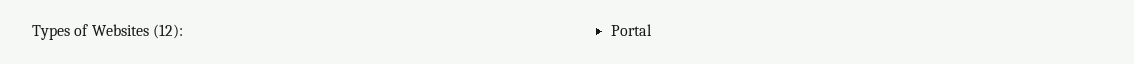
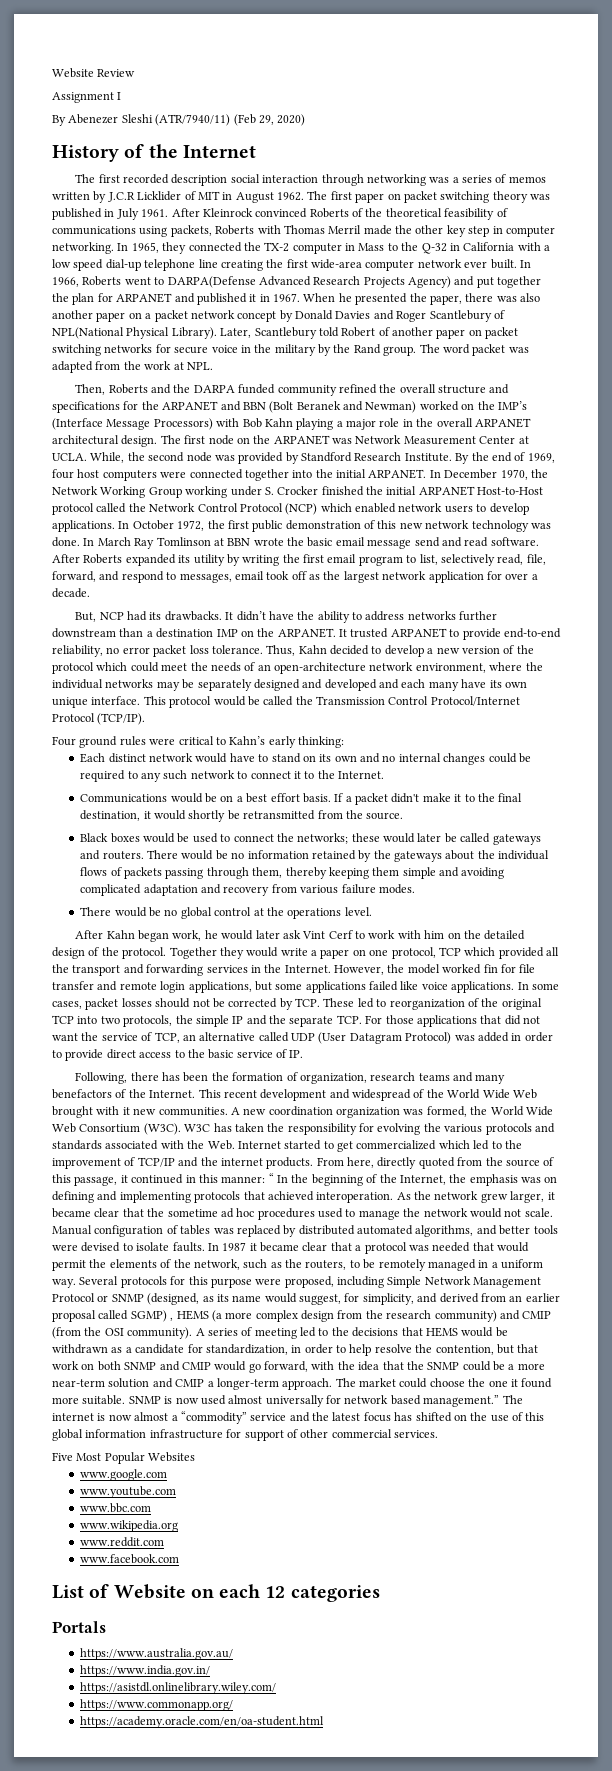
- Types of Websites (12):
- Portal
+ Website Review
+ Assignment I
+ By Abenezer Sleshi (ATR/7940/11) (Feb 29, 2020)
+ History of the Internet
+ The first recorded description social interaction through networking was a series of memos written by J.C.R Licklider of MIT in August 1962. The first paper on packet switching theory was published in July 1961. After Kleinrock convinced Roberts of the theoretical feasibility of communications using packets, Roberts with Thomas Merril made the other key step in computer networking. In 1965, they connected the TX-2 computer in Mass to the Q-32 in California with a low speed dial-up telephone line creating the first wide-area computer network ever built. In 1966, Roberts went to DARPA(Defense Advanced Research Projects Agency) and put together the plan for ARPANET and published it in 1967. When he presented the paper, there was also another paper on a packet network concept by Donald Davies and Roger Scantlebury of NPL(National Physical Library). Later, Scantlebury told Robert of another paper on packet switching networks for secure voice in the military by the Rand group. The word packet was adapted from the work at NPL.
+ Then, Roberts and the DARPA funded community refined the overall structure and specifications for the ARPANET and BBN (Bolt Beranek and Newman) worked on the IMP’s (Interface Message Processors) with Bob Kahn playing a major role in the overall ARPANET architectural design. The first node on the ARPANET was Network Measurement Center at UCLA. While, the second node was provided by Standford Research Institute. By the end of 1969, four host computers were connected together into the initial ARPANET. In December 1970, the Network Working Group working under S. Crocker finished the initial ARPANET Host-to-Host protocol called the Network Control Protocol (NCP) which enabled network users to develop applications. In October 1972, the first public demonstration of this new network technology was done. In March Ray Tomlinson at BBN wrote the basic email message send and read software. After Roberts expanded its utility by writing the first email program to list, selectively read, file, forward, and respond to messages, email took off as the largest network application for over a decade.
+ But, NCP had its drawbacks. It didn’t have the ability to address networks further downstream than a destination IMP on the ARPANET. It trusted ARPANET to provide end-to-end reliability, no error packet loss tolerance. Thus, Kahn decided to develop a new version of the protocol which could meet the needs of an open-architecture network environment, where the individual networks may be separately designed and developed and each many have its own unique interface. This protocol would be called the Transmission Control Protocol/Internet Protocol (TCP/IP).
+ Four ground rules were critical to Kahn’s early thinking:
+ Each distinct network would have to stand on its own and no internal changes could be required to any such network to connect it to the Internet.
+ Communications would be on a best effort basis. If a packet didn't make it to the final destination, it would shortly be retransmitted from the source.
+ Black boxes would be used to connect the networks; these would later be called gateways and routers. There would be no information retained by the gateways about the individual flows of packets passing through them, thereby keeping them simple and avoiding complicated adaptation and recovery from various failure modes.
+ There would be no global control at the operations level.
+ After Kahn began work, he would later ask Vint Cerf to work with him on the detailed design of the protocol. Together they would write a paper on one protocol, TCP which provided all the transport and forwarding services in the Internet. However, the model worked fin for file transfer and remote login applications, but some applications failed like voice applications. In some cases, packet losses should not be corrected by TCP. These led to reorganization of the original TCP into two protocols, the simple IP and the separate TCP. For those applications that did not want the service of TCP, an alternative called UDP (User Datagram Protocol) was added in order to provide direct access to the basic service of IP.
+ Following, there has been the formation of organization, research teams and many benefactors of the Internet. This recent development and widespread of the World Wide Web brought with it new communities. A new coordination organization was formed, the World Wide Web Consortium (W3C). W3C has taken the responsibility for evolving the various protocols and standards associated with the Web. Internet started to get commercialized which led to the improvement of TCP/IP and the internet products. From here, directly quoted from the source of this passage, it continued in this manner: “ In the beginning of the Internet, the emphasis was on defining and implementing protocols that achieved interoperation. As the network grew larger, it became clear that the sometime ad hoc procedures used to manage the network would not scale. Manual configuration of tables was replaced by distributed automated algorithms, and better tools were devised to isolate faults. In 1987 it became clear that a protocol was needed that would permit the elements of the network, such as the routers, to be remotely managed in a uniform way. Several protocols for this purpose were proposed, including Simple Network Management Protocol or SNMP (designed, as its name would suggest, for simplicity, and derived from an earlier proposal called SGMP) , HEMS (a more complex design from the research community) and CMIP (from the OSI community). A series of meeting led to the decisions that HEMS would be withdrawn as a candidate for standardization, in order to help resolve the contention, but that work on both SNMP and CMIP would go forward, with the idea that the SNMP could be a more near-term solution and CMIP a longer-term approach. The market could choose the one it found more suitable. SNMP is now used almost universally for network based management.” The internet is now almost a “commodity” service and the latest focus has shifted on the use of this global information infrastructure for support of other commercial services.
+ Five Most Popular Websites
+ www.google.com
+ www.youtube.com
+ www.bbc.com
+ www.wikipedia.org
+ www.reddit.com
+ www.facebook.com
+ List of Website on each 12 categories
+ Portals
+ https://www.australia.gov.au/
+ https://www.india.gov.in/
+ https://asistdl.onlinelibrary.wiley.com/
+ https://www.commonapp.org/
+ https://academy.oracle.com/en/oa-student.html

